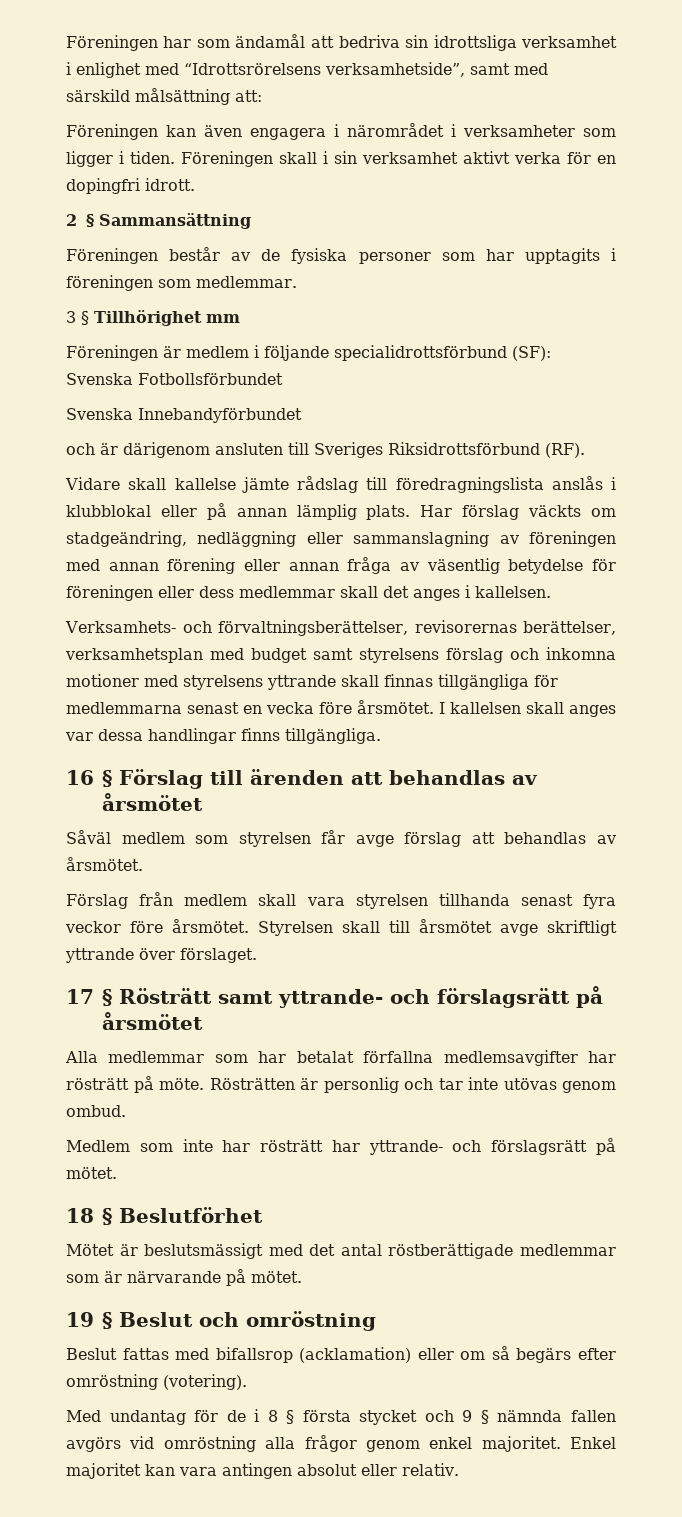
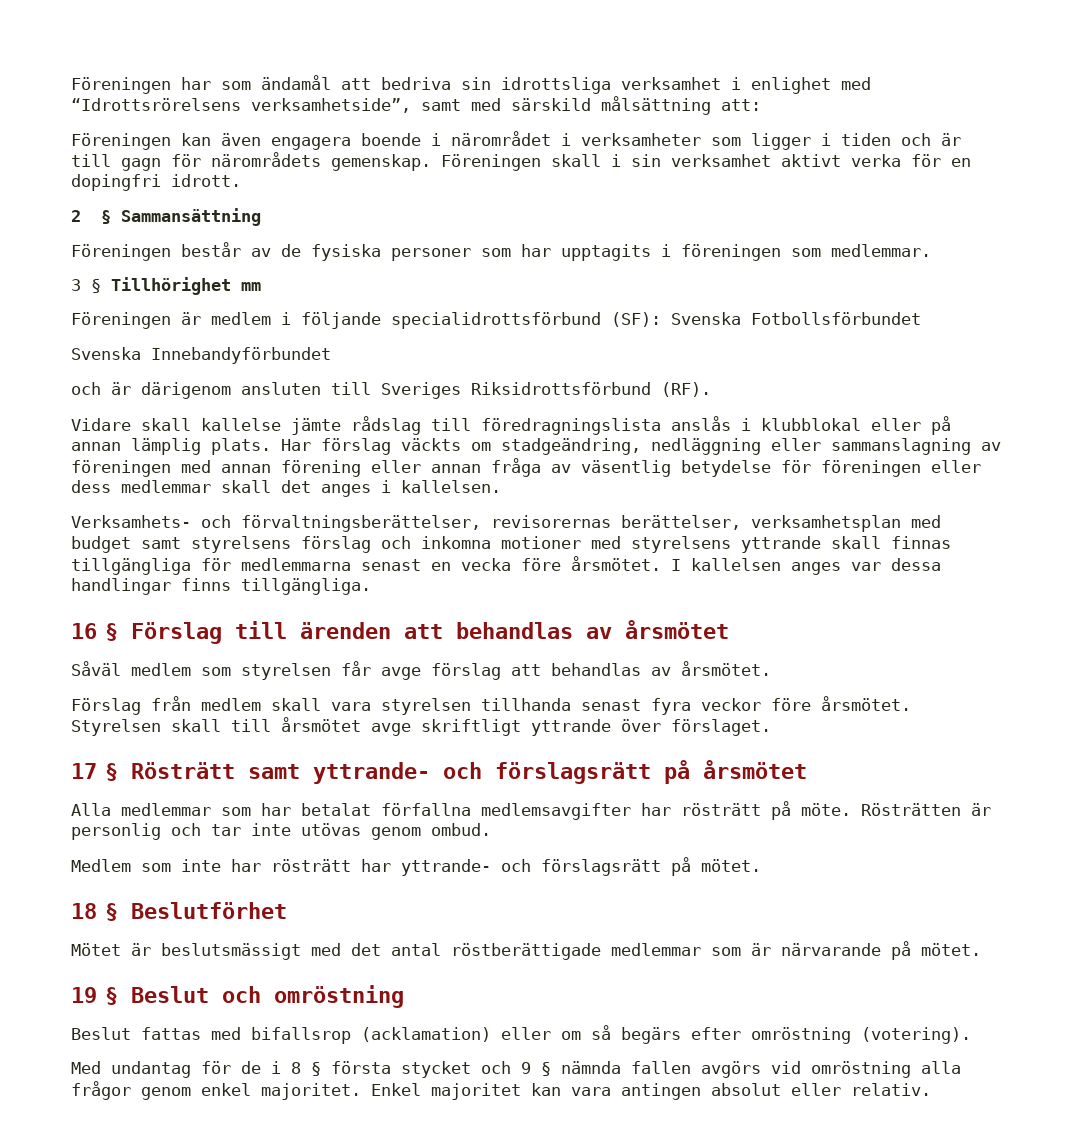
- Föreningen kan även engagera i närområdet i verksamheter som ligger i tiden.
+ Föreningen kan även engagera boende i närområdet i verksamheter som ligger i tiden och är till gagn för närområdets gemenskap.
- I kallelsen skall anges var dessa handlingar finns tillgängliga.
+ I kallelsen anges var dessa handlingar finns tillgängliga.

